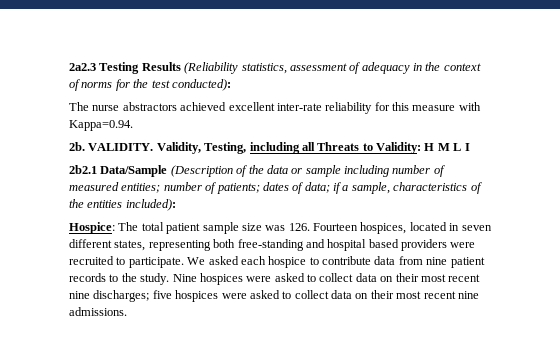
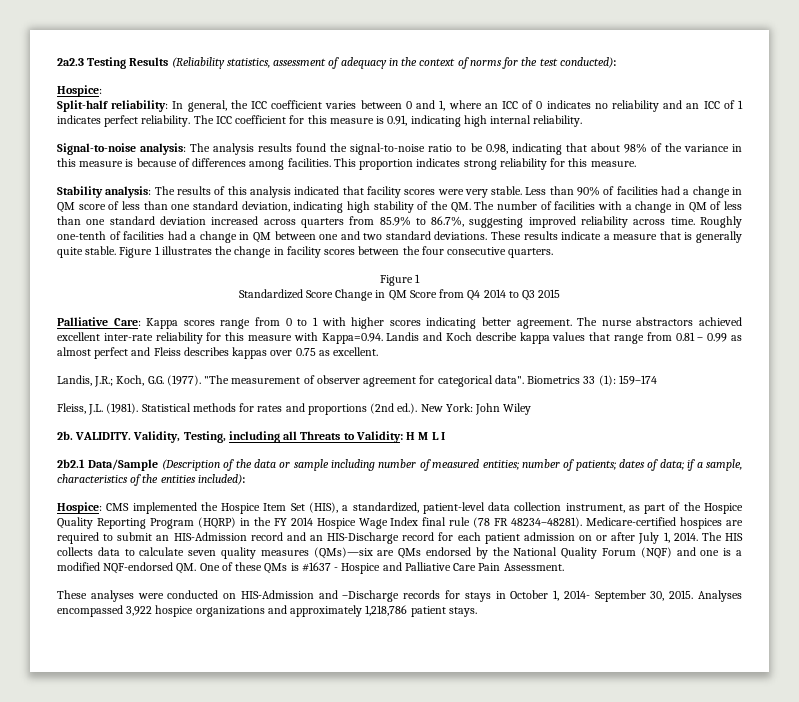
  2a2.3 Testing Results (Reliability statistics, assessment of adequacy in the context of norms for the test conducted):
- The nurse abstractors achieved excellent inter-rate reliability for this measure with Kappa=0.94.
+ Hospice:
+ Split-half reliability: In general, the ICC coefficient varies between 0 and 1, where an ICC of 0 indicates no reliability and an ICC of 1 indicates perfect reliability. The ICC coefficient for this measure is 0.91, indicating high internal reliability.
+ Signal-to-noise analysis: The analysis results found the signal-to-noise ratio to be 0.98, indicating that about 98% of the variance in this measure is because of differences among facilities. This proportion indicates strong reliability for this measure.
+ Stability analysis: The results of this analysis indicated that facility scores were very stable. Less than 90% of facilities had a change in QM score of less than one standard deviation, indicating high stability of the QM. The number of facilities with a change in QM of less than one standard deviation increased across quarters from 85.9% to 86.7%, suggesting improved reliability across time. Roughly one-tenth of facilities had a change in QM between one and two standard deviations. These results indicate a measure that is generally quite stable. Figure 1 illustrates the change in facility scores between the four consecutive quarters.
+ Figure 1
+ Standardized Score Change in QM Score from Q4 2014 to Q3 2015
+ Palliative Care: Kappa scores range from 0 to 1 with higher scores indicating better agreement. The nurse abstractors achieved excellent inter-rate reliability for this measure with Kappa=0.94. Landis and Koch describe kappa values that range from 0.81 – 0.99 as almost perfect and Fleiss describes kappas over 0.75 as excellent.
+ Landis, J.R.; Koch, G.G. (1977). "The measurement of observer agreement for categorical data". Biometrics 33 (1): 159–174
+ Fleiss, J.L. (1981). Statistical methods for rates and proportions (2nd ed.). New York: John Wiley
- Hospice: The total patient sample size was 126. Fourteen hospices, located in seven different states, representing both free-standing and hospital based providers were recruited to participate. We asked each hospice to contribute data from nine patient records to the study. Nine hospices were asked to collect data on their most recent nine discharges; five hospices were asked to collect data on their most recent nine admissions.
+ Hospice: CMS implemented the Hospice Item Set (HIS), a standardized, patient-level data collection instrument, as part of the Hospice Quality Reporting Program (HQRP) in the FY 2014 Hospice Wage Index final rule (78 FR 48234–48281). Medicare-certified hospices are required to submit an HIS-Admission record and an HIS-Discharge record for each patient admission on or after July 1, 2014. The HIS collects data to calculate seven quality measures (QMs)—six are QMs endorsed by the National Quality Forum (NQF) and one is a modified NQF-endorsed QM. One of these QMs is #1637 - Hospice and Palliative Care Pain Assessment.
+ These analyses were conducted on HIS-Admission and –Discharge records for stays in October 1, 2014- September 30, 2015. Analyses encompassed 3,922 hospice organizations and approximately 1,218,786 patient stays.

